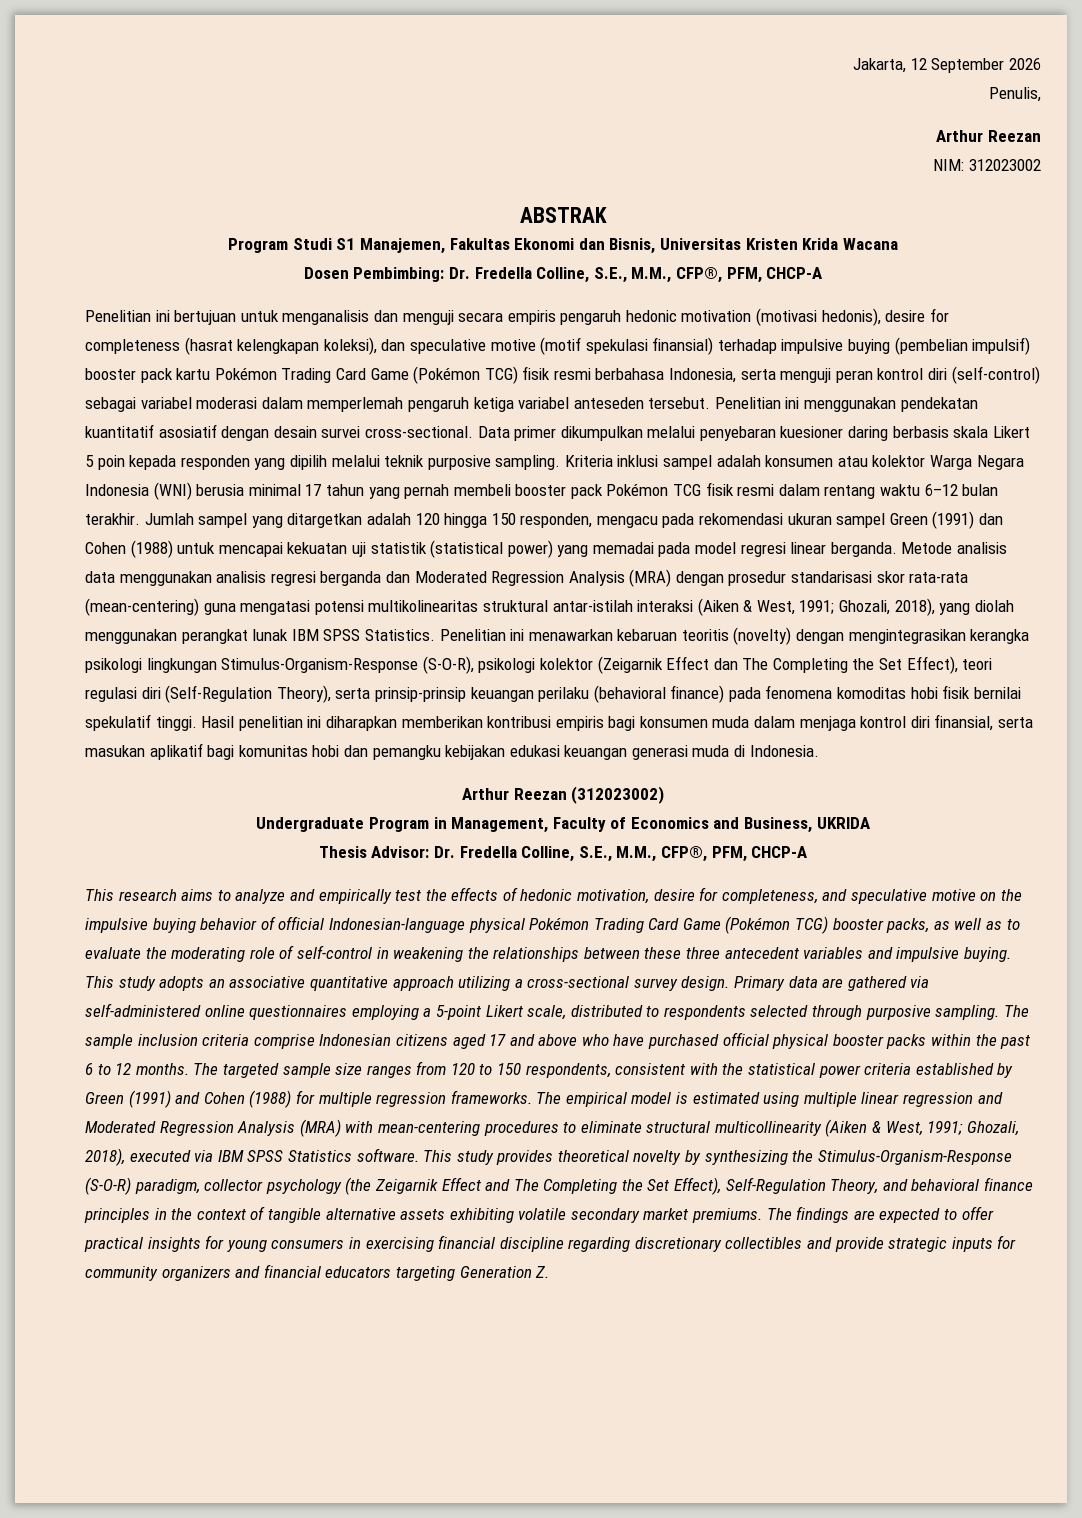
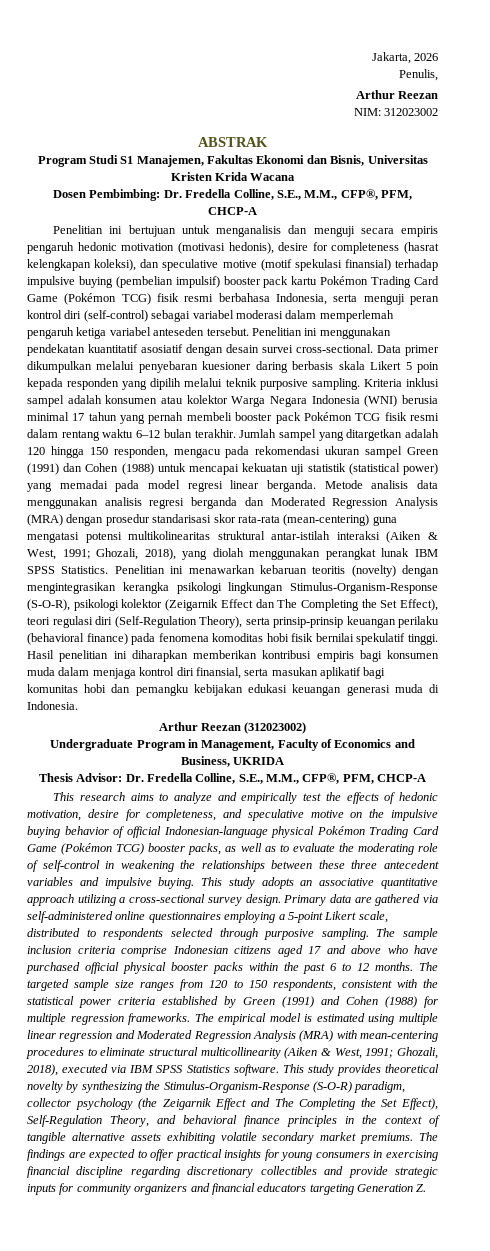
- Jakarta, 12 September 2026
+ Jakarta, 2026

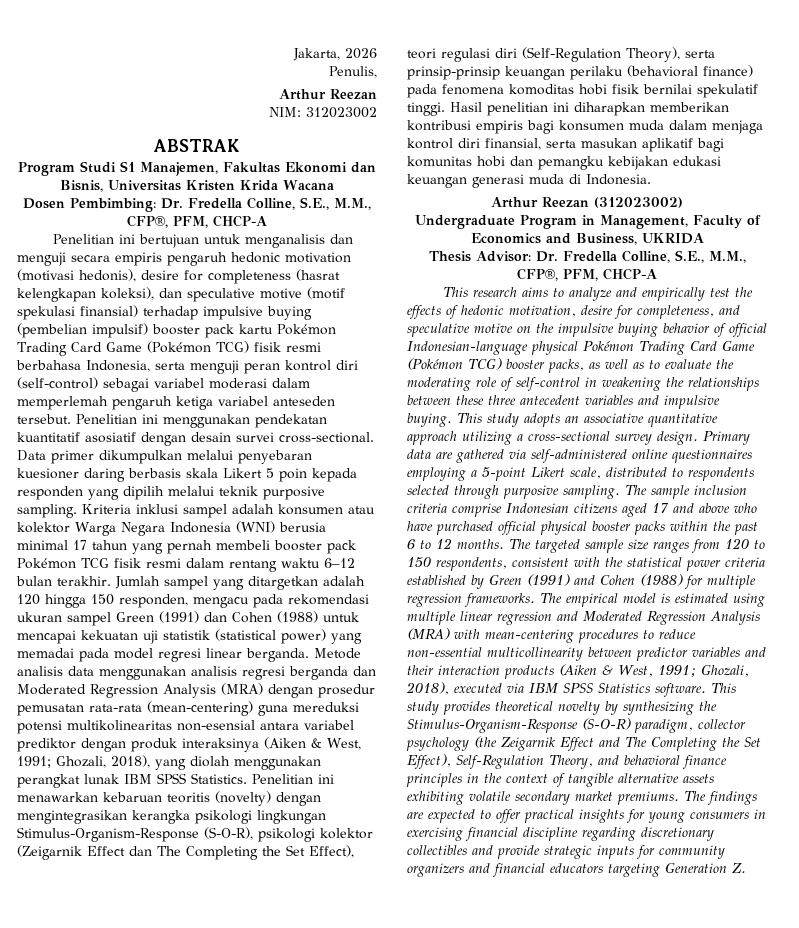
- Metode analisis data menggunakan analisis regresi berganda dan Moderated Regression Analysis (MRA) dengan prosedur standarisasi skor rata-rata (mean-centering) guna mengatasi potensi multikolinearitas struktural antar-istilah interaksi (Aiken & West, 1991; Ghozali, 2018), yang diolah menggunakan perangkat lunak IBM SPSS Statistics.
+ Metode analisis data menggunakan analisis regresi berganda dan Moderated Regression Analysis (MRA) dengan prosedur pemusatan rata-rata (mean-centering) guna mereduksi potensi multikolinearitas non-esensial antara variabel prediktor dengan produk interaksinya (Aiken & West, 1991; Ghozali, 2018), yang diolah menggunakan perangkat lunak IBM SPSS Statistics.
- The empirical model is estimated using multiple linear regression and Moderated Regression Analysis (MRA) with mean-centering procedures to eliminate structural multicollinearity (Aiken & West, 1991; Ghozali, 2018), executed via IBM SPSS Statistics software.
+ The empirical model is estimated using multiple linear regression and Moderated Regression Analysis (MRA) with mean-centering procedures to reduce non-essential multicollinearity between predictor variables and their interaction products (Aiken & West, 1991; Ghozali, 2018), executed via IBM SPSS Statistics software.

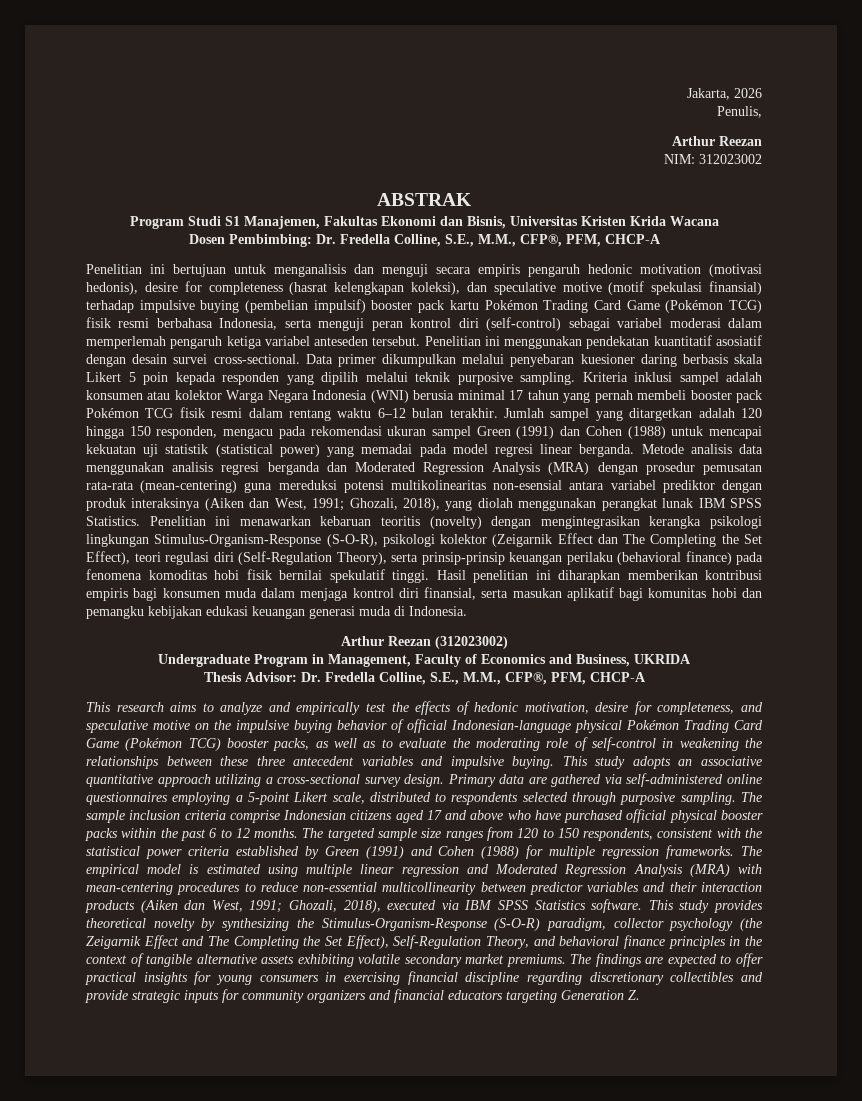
- Metode analisis data menggunakan analisis regresi berganda dan Moderated Regression Analysis (MRA) dengan prosedur pemusatan rata-rata (mean-centering) guna mereduksi potensi multikolinearitas non-esensial antara variabel prediktor dengan produk interaksinya (Aiken & West, 1991; Ghozali, 2018), yang diolah menggunakan perangkat lunak IBM SPSS Statistics.
+ Metode analisis data menggunakan analisis regresi berganda dan Moderated Regression Analysis (MRA) dengan prosedur pemusatan rata-rata (mean-centering) guna mereduksi potensi multikolinearitas non-esensial antara variabel prediktor dengan produk interaksinya (Aiken dan West, 1991; Ghozali, 2018), yang diolah menggunakan perangkat lunak IBM SPSS Statistics.
- The empirical model is estimated using multiple linear regression and Moderated Regression Analysis (MRA) with mean-centering procedures to reduce non-essential multicollinearity between predictor variables and their interaction products (Aiken & West, 1991; Ghozali, 2018), executed via IBM SPSS Statistics software.
+ The empirical model is estimated using multiple linear regression and Moderated Regression Analysis (MRA) with mean-centering procedures to reduce non-essential multicollinearity between predictor variables and their interaction products (Aiken dan West, 1991; Ghozali, 2018), executed via IBM SPSS Statistics software.

